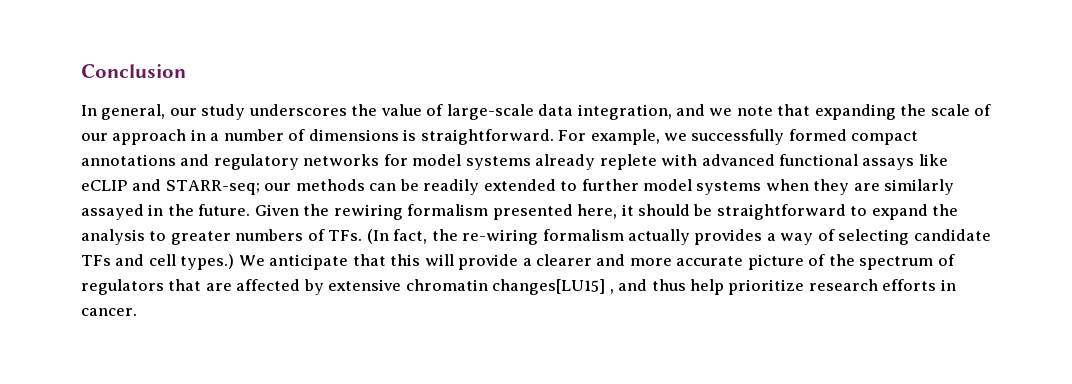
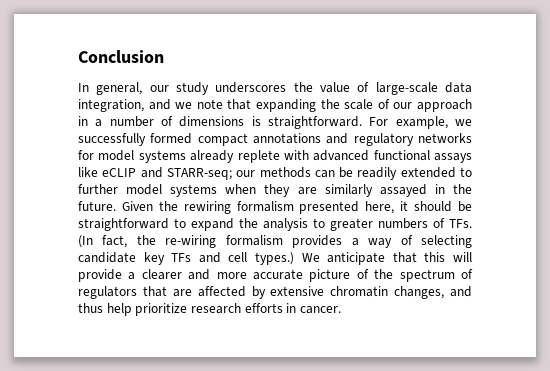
- Given the rewiring formalism presented here, it should be straightforward to expand the analysis to greater numbers of TFs. (In fact, the re-wiring formalism actually provides a way of selecting candidate TFs and cell types.)
+ Given the rewiring formalism presented here, it should be straightforward to expand the analysis to greater numbers of TFs. (In fact, the re-wiring formalism provides a way of selecting candidate key TFs and cell types.)
- We anticipate that this will provide a clearer and more accurate picture of the spectrum of regulators that are affected by extensive chromatin changes[LU15] , and thus help prioritize research efforts in cancer.
+ We anticipate that this will provide a clearer and more accurate picture of the spectrum of regulators that are affected by extensive chromatin changes, and thus help prioritize research efforts in cancer.

